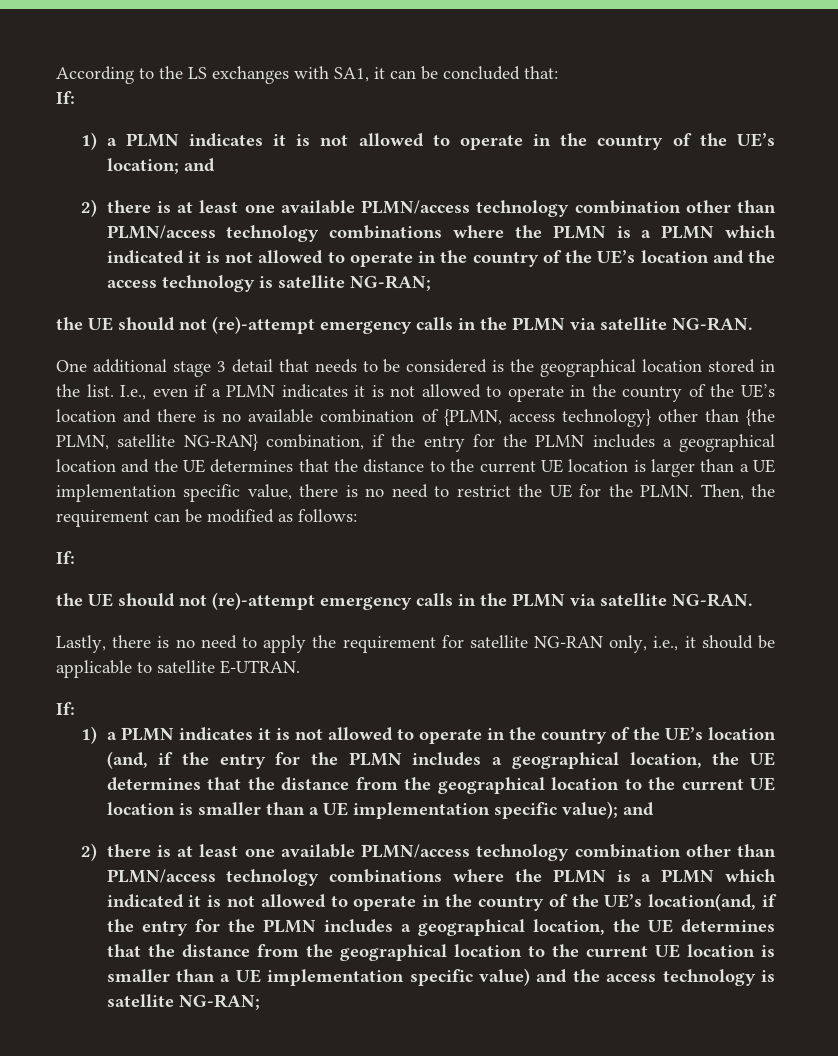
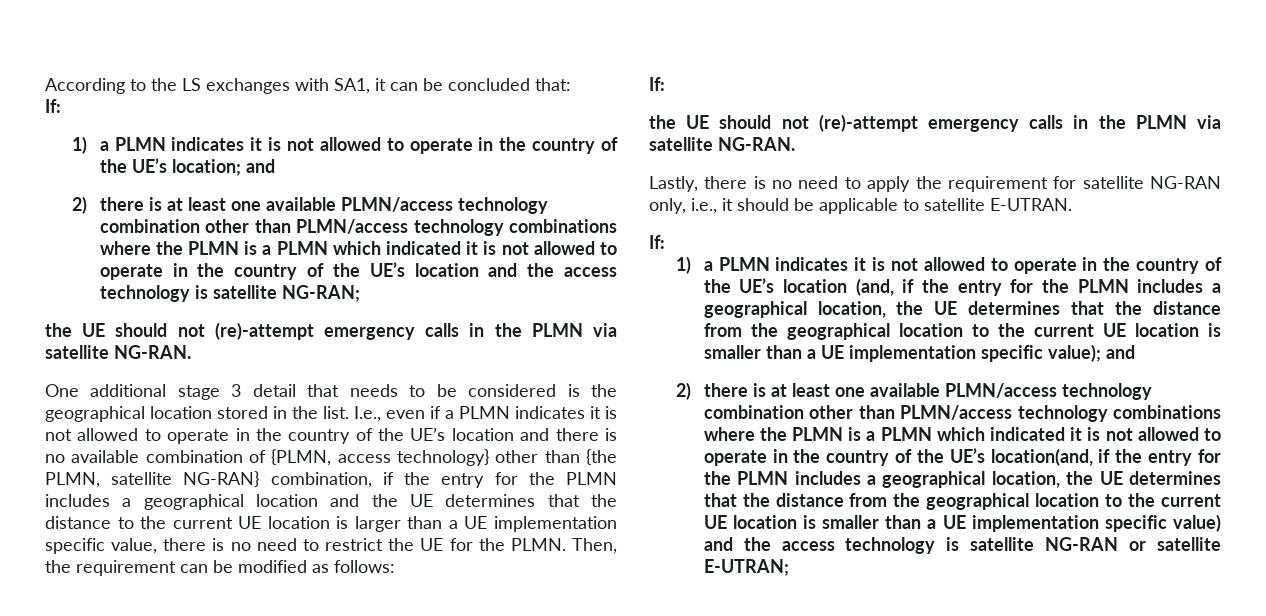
- 2) there is at least one available PLMN/access technology combination other than PLMN/access technology combinations where the PLMN is a PLMN which indicated it is not allowed to operate in the country of the UE’s location(and, if the entry for the PLMN includes a geographical location, the UE determines that the distance from the geographical location to the current UE location is smaller than a UE implementation specific value) and the access technology is satellite NG-RAN;
+ 2) there is at least one available PLMN/access technology combination other than PLMN/access technology combinations where the PLMN is a PLMN which indicated it is not allowed to operate in the country of the UE’s location(and, if the entry for the PLMN includes a geographical location, the UE determines that the distance from the geographical location to the current UE location is smaller than a UE implementation specific value) and the access technology is satellite NG-RAN or satellite E-UTRAN;

